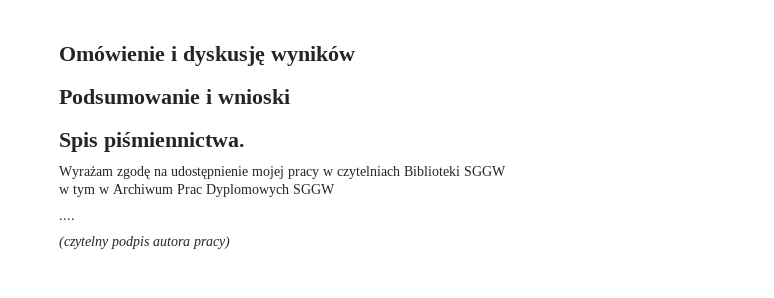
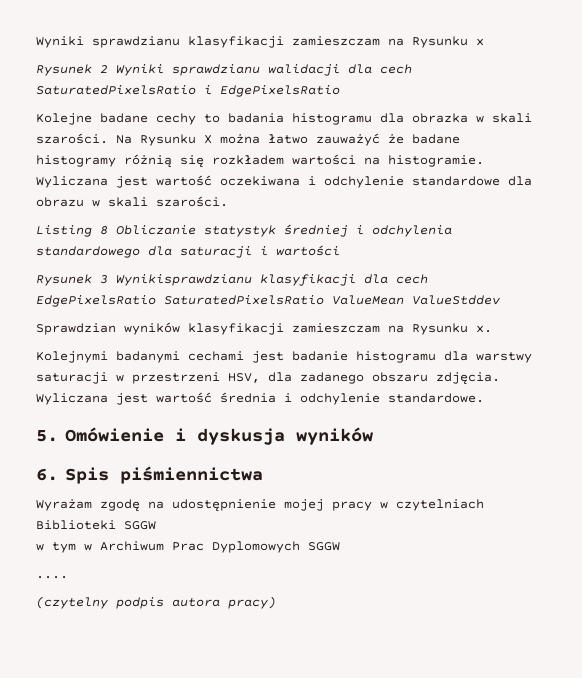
- Omówienie i dyskusję wyników
+ Wyniki sprawdzianu klasyfikacji zamieszczam na Rysunku x
+ Rysunek 2 Wyniki sprawdzianu walidacji dla cech SaturatedPixelsRatio i EdgePixelsRatio
+ Kolejne badane cechy to badania histogramu dla obrazka w skali szarości. Na Rysunku X można łatwo zauważyć że badane histogramy różnią się rozkładem wartości na histogramie. Wyliczana jest wartość oczekiwana i odchylenie standardowe dla obrazu w skali szarości.
+ Listing 8 Obliczanie statystyk średniej i odchylenia standardowego dla saturacji i wartości
+ Rysunek 3 Wynikisprawdzianu klasyfikacji dla cech EdgePixelsRatio SaturatedPixelsRatio ValueMean ValueStddev
+ Sprawdzian wyników klasyfikacji zamieszczam na Rysunku x.
+ Kolejnymi badanymi cechami jest badanie histogramu dla warstwy saturacji w przestrzeni HSV, dla zadanego obszaru zdjęcia. Wyliczana jest wartość średnia i odchylenie standardowe.
+ 5. Omówienie i dyskusja wyników
- Podsumowanie i wnioski
- Spis piśmiennictwa.
+ 6. Spis piśmiennictwa

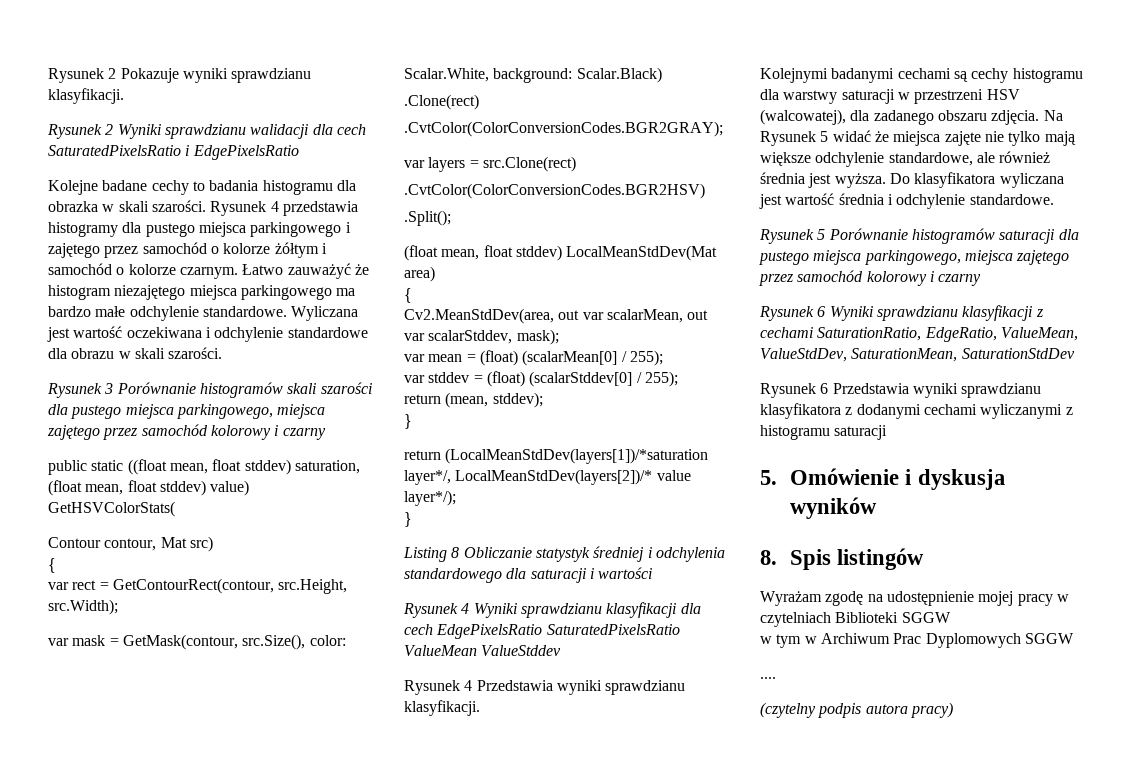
- Wyniki sprawdzianu klasyfikacji zamieszczam na Rysunku x
+ Rysunek 2 Pokazuje wyniki sprawdzianu klasyfikacji.
- Na Rysunku X można łatwo zauważyć że badane histogramy różnią się rozkładem wartości na histogramie.
+ Rysunek 4 przedstawia histogramy dla pustego miejsca parkingowego i zajętego przez samochód o kolorze żółtym i samochód o kolorze czarnym. Łatwo zauważyć że histogram niezajętego miejsca parkingowego ma bardzo małe odchylenie standardowe.
+ Rysunek 3 Porównanie histogramów skali szarości dla pustego miejsca parkingowego, miejsca zajętego przez samochód kolorowy i czarny
+ public static ((float mean, float stddev) saturation, (float mean, float stddev) value) GetHSVColorStats(
+ Contour contour, Mat src)
+ {
+ var rect = GetContourRect(contour, src.Height, src.Width);
+ var mask = GetMask(contour, src.Size(), color: Scalar.White, background: Scalar.Black)
+ .Clone(rect)
+ .CvtColor(ColorConversionCodes.BGR2GRAY);
+ var layers = src.Clone(rect)
+ .CvtColor(ColorConversionCodes.BGR2HSV)
+ .Split();
+ (float mean, float stddev) LocalMeanStdDev(Mat area)
+ {
+ Cv2.MeanStdDev(area, out var scalarMean, out var scalarStddev, mask);
+ var mean = (float) (scalarMean[0] / 255);
+ var stddev = (float) (scalarStddev[0] / 255);
+ return (mean, stddev);
+ }
+ return (LocalMeanStdDev(layers[1])/*saturation layer*/, LocalMeanStdDev(layers[2])/* value layer*/);
+ }
- Rysunek 3 Wynikisprawdzianu klasyfikacji dla cech EdgePixelsRatio SaturatedPixelsRatio ValueMean ValueStddev
+ Rysunek 4 Wyniki sprawdzianu klasyfikacji dla cech EdgePixelsRatio SaturatedPixelsRatio ValueMean ValueStddev
- Sprawdzian wyników klasyfikacji zamieszczam na Rysunku x.
+ Rysunek 4 Przedstawia wyniki sprawdzianu klasyfikacji.
- Kolejnymi badanymi cechami jest badanie histogramu dla warstwy saturacji w przestrzeni HSV, dla zadanego obszaru zdjęcia.
+ Kolejnymi badanymi cechami są cechy histogramu dla warstwy saturacji w przestrzeni HSV (walcowatej), dla zadanego obszaru zdjęcia.
- Wyliczana jest wartość średnia i odchylenie standardowe.
+ Na Rysunek 5 widać że miejsca zajęte nie tylko mają większe odchylenie standardowe, ale również średnia jest wyższa. Do klasyfikatora wyliczana jest wartość średnia i odchylenie standardowe.
+ Rysunek 5 Porównanie histogramów saturacji dla pustego miejsca parkingowego, miejsca zajętego przez samochód kolorowy i czarny
+ Rysunek 6 Wyniki sprawdzianu klasyfikacji z cechami SaturationRatio, EdgeRatio, ValueMean, ValueStdDev, SaturationMean, SaturationStdDev
+ Rysunek 6 Przedstawia wyniki sprawdzianu klasyfikatora z dodanymi cechami wyliczanymi z histogramu saturacji
- 6. Spis piśmiennictwa
+ 8. Spis listingów

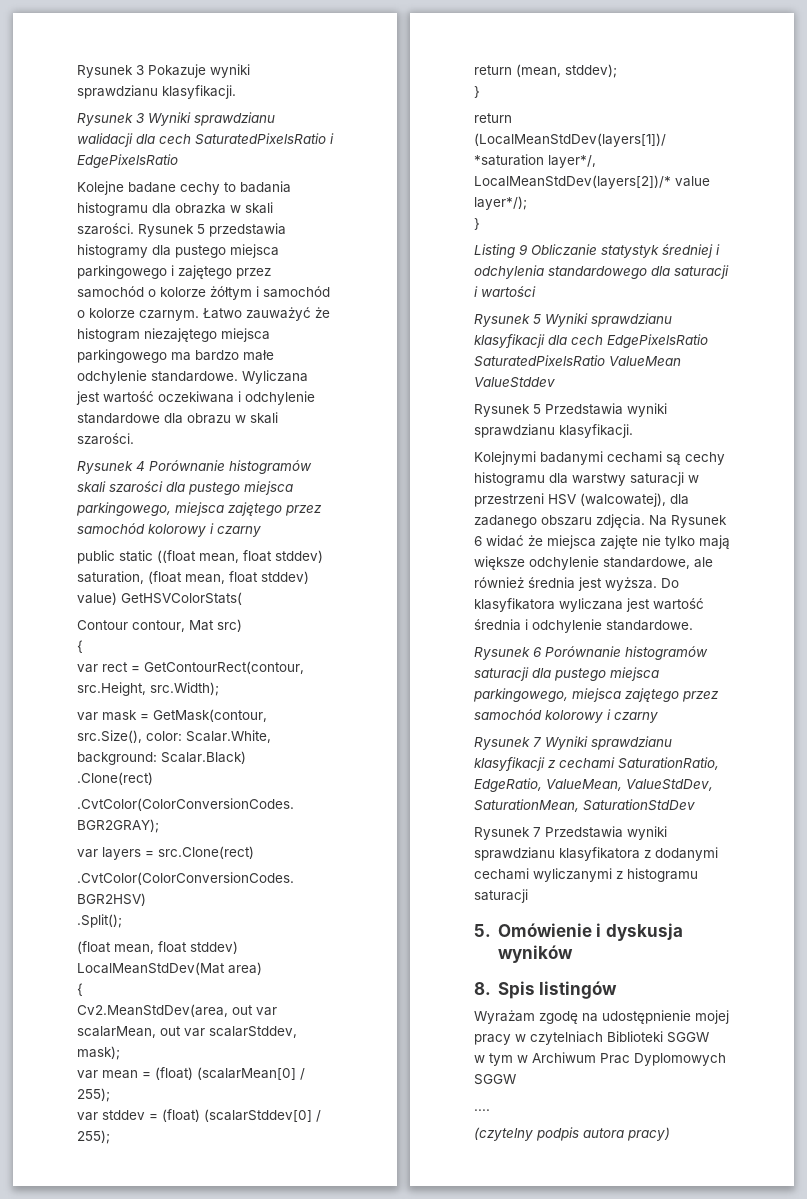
- Rysunek 2 Pokazuje wyniki sprawdzianu klasyfikacji.
+ Rysunek 3 Pokazuje wyniki sprawdzianu klasyfikacji.
- Rysunek 2 Wyniki sprawdzianu walidacji dla cech SaturatedPixelsRatio i EdgePixelsRatio
+ Rysunek 3 Wyniki sprawdzianu walidacji dla cech SaturatedPixelsRatio i EdgePixelsRatio
- Rysunek 4 przedstawia histogramy dla pustego miejsca parkingowego i zajętego przez samochód o kolorze żółtym i samochód o kolorze czarnym.
+ Rysunek 5 przedstawia histogramy dla pustego miejsca parkingowego i zajętego przez samochód o kolorze żółtym i samochód o kolorze czarnym.
- Rysunek 3 Porównanie histogramów skali szarości dla pustego miejsca parkingowego, miejsca zajętego przez samochód kolorowy i czarny
+ Rysunek 4 Porównanie histogramów skali szarości dla pustego miejsca parkingowego, miejsca zajętego przez samochód kolorowy i czarny
- Listing 8 Obliczanie statystyk średniej i odchylenia standardowego dla saturacji i wartości
+ Listing 9 Obliczanie statystyk średniej i odchylenia standardowego dla saturacji i wartości
- Rysunek 4 Wyniki sprawdzianu klasyfikacji dla cech EdgePixelsRatio SaturatedPixelsRatio ValueMean ValueStddev
+ Rysunek 5 Wyniki sprawdzianu klasyfikacji dla cech EdgePixelsRatio SaturatedPixelsRatio ValueMean ValueStddev
- Rysunek 4 Przedstawia wyniki sprawdzianu klasyfikacji.
+ Rysunek 5 Przedstawia wyniki sprawdzianu klasyfikacji.
- Na Rysunek 5 widać że miejsca zajęte nie tylko mają większe odchylenie standardowe, ale również średnia jest wyższa.
+ Na Rysunek 6 widać że miejsca zajęte nie tylko mają większe odchylenie standardowe, ale również średnia jest wyższa.
- Rysunek 5 Porównanie histogramów saturacji dla pustego miejsca parkingowego, miejsca zajętego przez samochód kolorowy i czarny
+ Rysunek 6 Porównanie histogramów saturacji dla pustego miejsca parkingowego, miejsca zajętego przez samochód kolorowy i czarny
- Rysunek 6 Wyniki sprawdzianu klasyfikacji z cechami SaturationRatio, EdgeRatio, ValueMean, ValueStdDev, SaturationMean, SaturationStdDev
+ Rysunek 7 Wyniki sprawdzianu klasyfikacji z cechami SaturationRatio, EdgeRatio, ValueMean, ValueStdDev, SaturationMean, SaturationStdDev
- Rysunek 6 Przedstawia wyniki sprawdzianu klasyfikatora z dodanymi cechami wyliczanymi z histogramu saturacji
+ Rysunek 7 Przedstawia wyniki sprawdzianu klasyfikatora z dodanymi cechami wyliczanymi z histogramu saturacji

